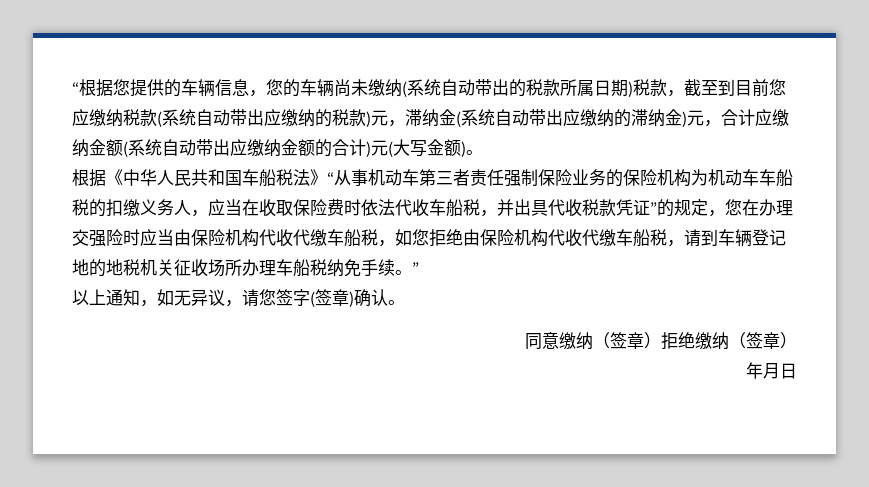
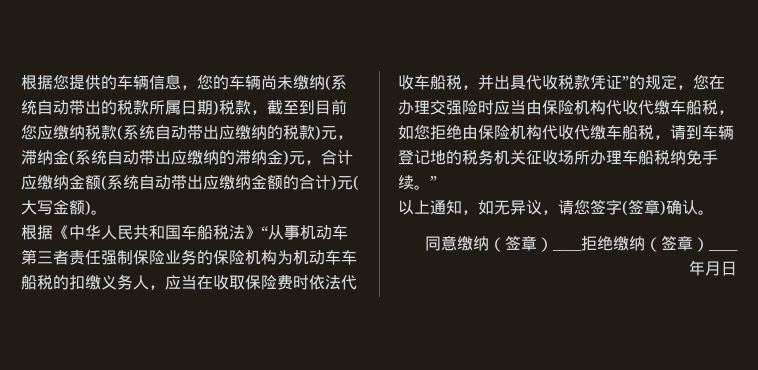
- “根据您提供的车辆信息，您的车辆尚未缴纳(系统自动带出的税款所属日期)税款，截至到目前您应缴纳税款(系统自动带出应缴纳的税款)元，滞纳金(系统自动带出应缴纳的滞纳金)元，合计应缴纳金额(系统自动带出应缴纳金额的合计)元(大写金额)。
+ 根据您提供的车辆信息，您的车辆尚未缴纳(系统自动带出的税款所属日期)税款，截至到目前您应缴纳税款(系统自动带出应缴纳的税款)元，滞纳金(系统自动带出应缴纳的滞纳金)元，合计应缴纳金额(系统自动带出应缴纳金额的合计)元(大写金额)。
- 根据《中华人民共和国车船税法》“从事机动车第三者责任强制保险业务的保险机构为机动车车船税的扣缴义务人，应当在收取保险费时依法代收车船税，并出具代收税款凭证”的规定，您在办理交强险时应当由保险机构代收代缴车船税，如您拒绝由保险机构代收代缴车船税，请到车辆登记地的地税机关征收场所办理车船税纳免手续。”
+ 根据《中华人民共和国车船税法》“从事机动车第三者责任强制保险业务的保险机构为机动车车船税的扣缴义务人，应当在收取保险费时依法代收车船税，并出具代收税款凭证”的规定，您在办理交强险时应当由保险机构代收代缴车船税，如您拒绝由保险机构代收代缴车船税，请到车辆登记地的税务机关征收场所办理车船税纳免手续。”
- 同意缴纳（签章）拒绝缴纳（签章）
+ 同意缴纳（签章）____拒绝缴纳（签章）____

